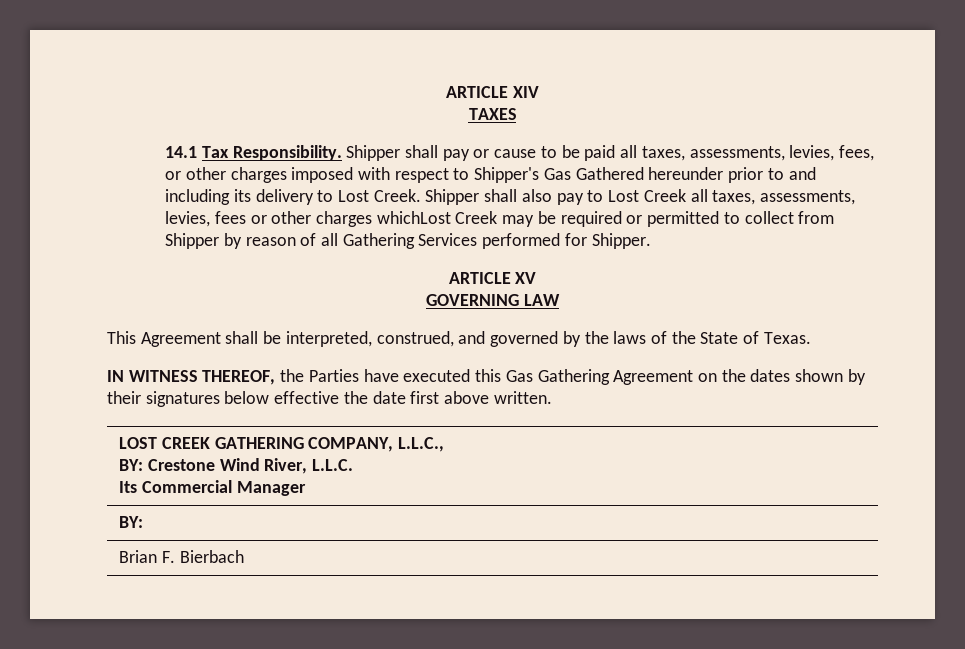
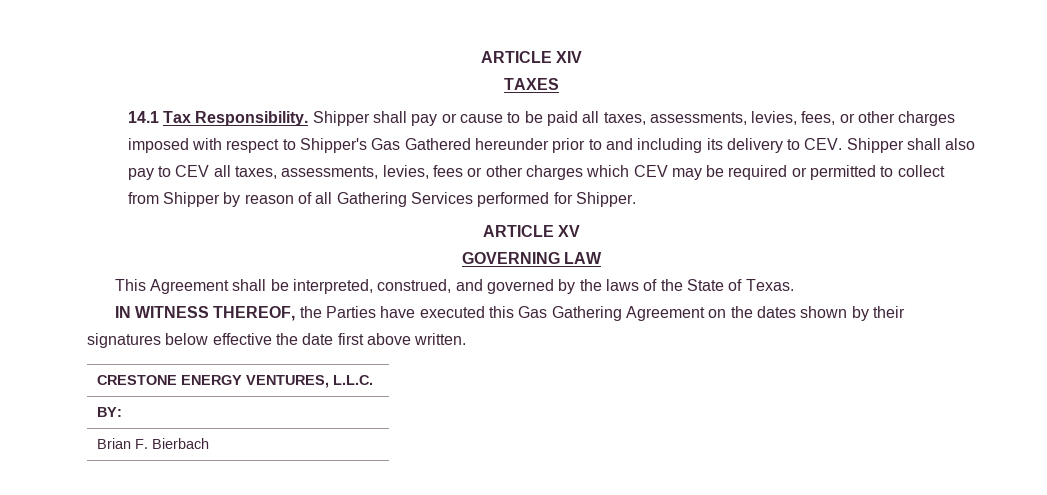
- Shipper shall pay or cause to be paid all taxes, assessments, levies, fees, or other charges imposed with respect to Shipper's Gas Gathered hereunder prior to and including its delivery to Lost Creek. Shipper shall also pay to Lost Creek all taxes, assessments, levies, fees or other charges whichLost Creek may be required or permitted to collect from Shipper by reason of all Gathering Services performed for Shipper.
+ Shipper shall pay or cause to be paid all taxes, assessments, levies, fees, or other charges imposed with respect to Shipper's Gas Gathered hereunder prior to and including its delivery to CEV. Shipper shall also pay to CEV all taxes, assessments, levies, fees or other charges which CEV may be required or permitted to collect from Shipper by reason of all Gathering Services performed for Shipper.
- LOST CREEK GATHERING COMPANY, L.L.C.,
- BY: Crestone Wind River, L.L.C.
- Its Commercial Manager
+ CRESTONE ENERGY VENTURES, L.L.C.

